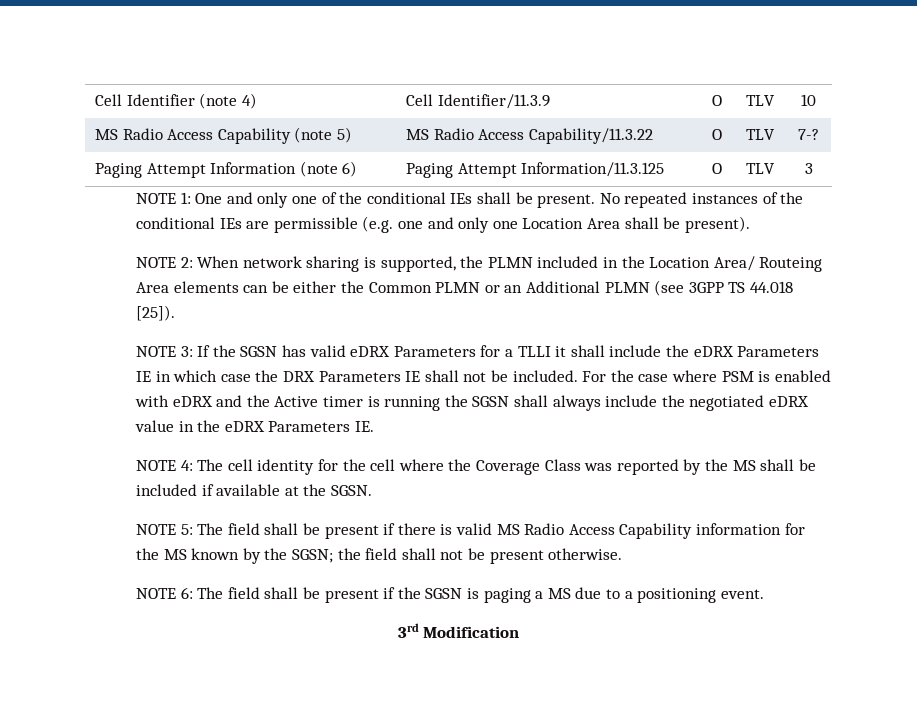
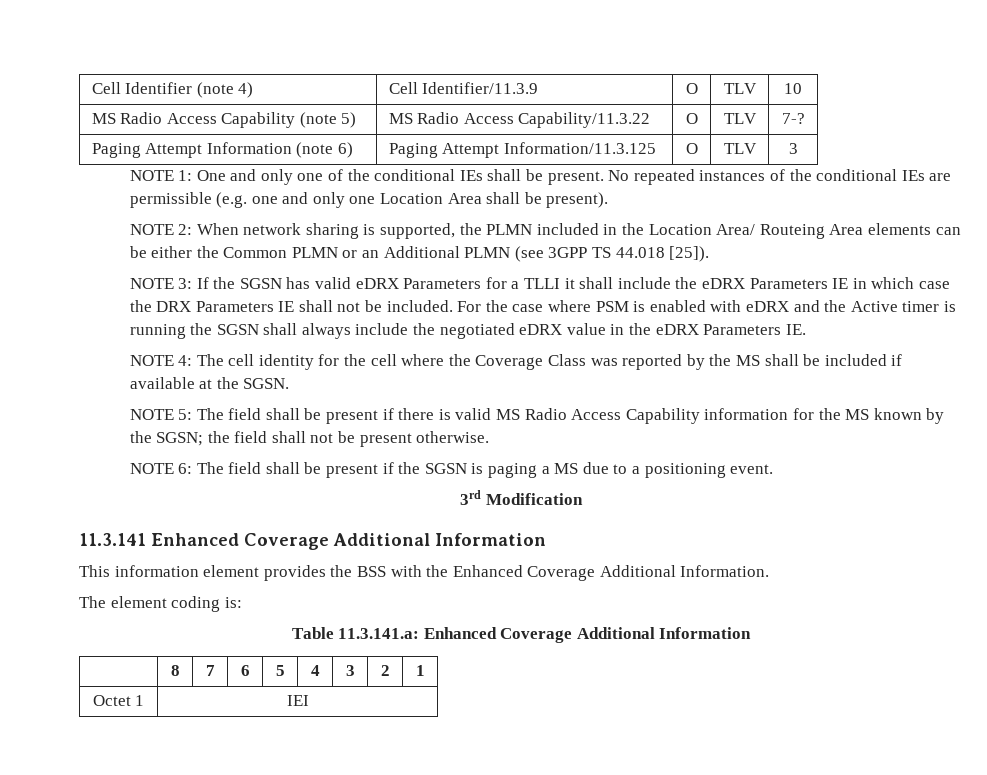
+ 11.3.141 Enhanced Coverage Additional Information
+ This information element provides the BSS with the Enhanced Coverage Additional Information.
+ The element coding is:
+ Table 11.3.141.a: Enhanced Coverage Additional Information
+ | 8 | 7 | 6 | 5 | 4 | 3 | 2 | 1
+ Octet 1 | IEI

